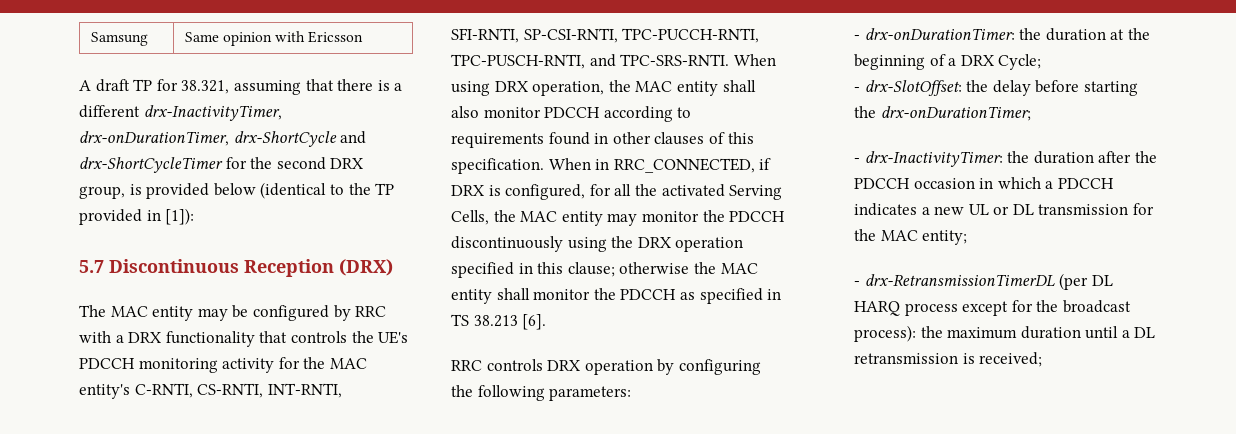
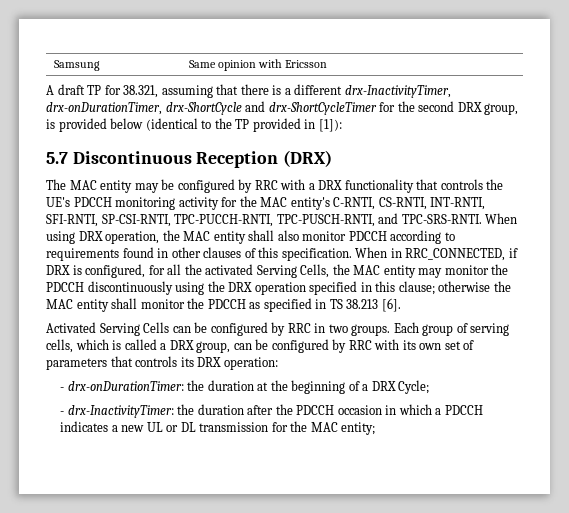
- RRC controls DRX operation by configuring the following parameters:
+ Activated Serving Cells can be configured by RRC in two groups. Each group of serving cells, which is called a DRX group, can be configured by RRC with its own set of parameters that controls its DRX operation:
- - drx-SlotOffset: the delay before starting the drx-onDurationTimer;
- - drx-RetransmissionTimerDL (per DL HARQ process except for the broadcast process): the maximum duration until a DL retransmission is received;

